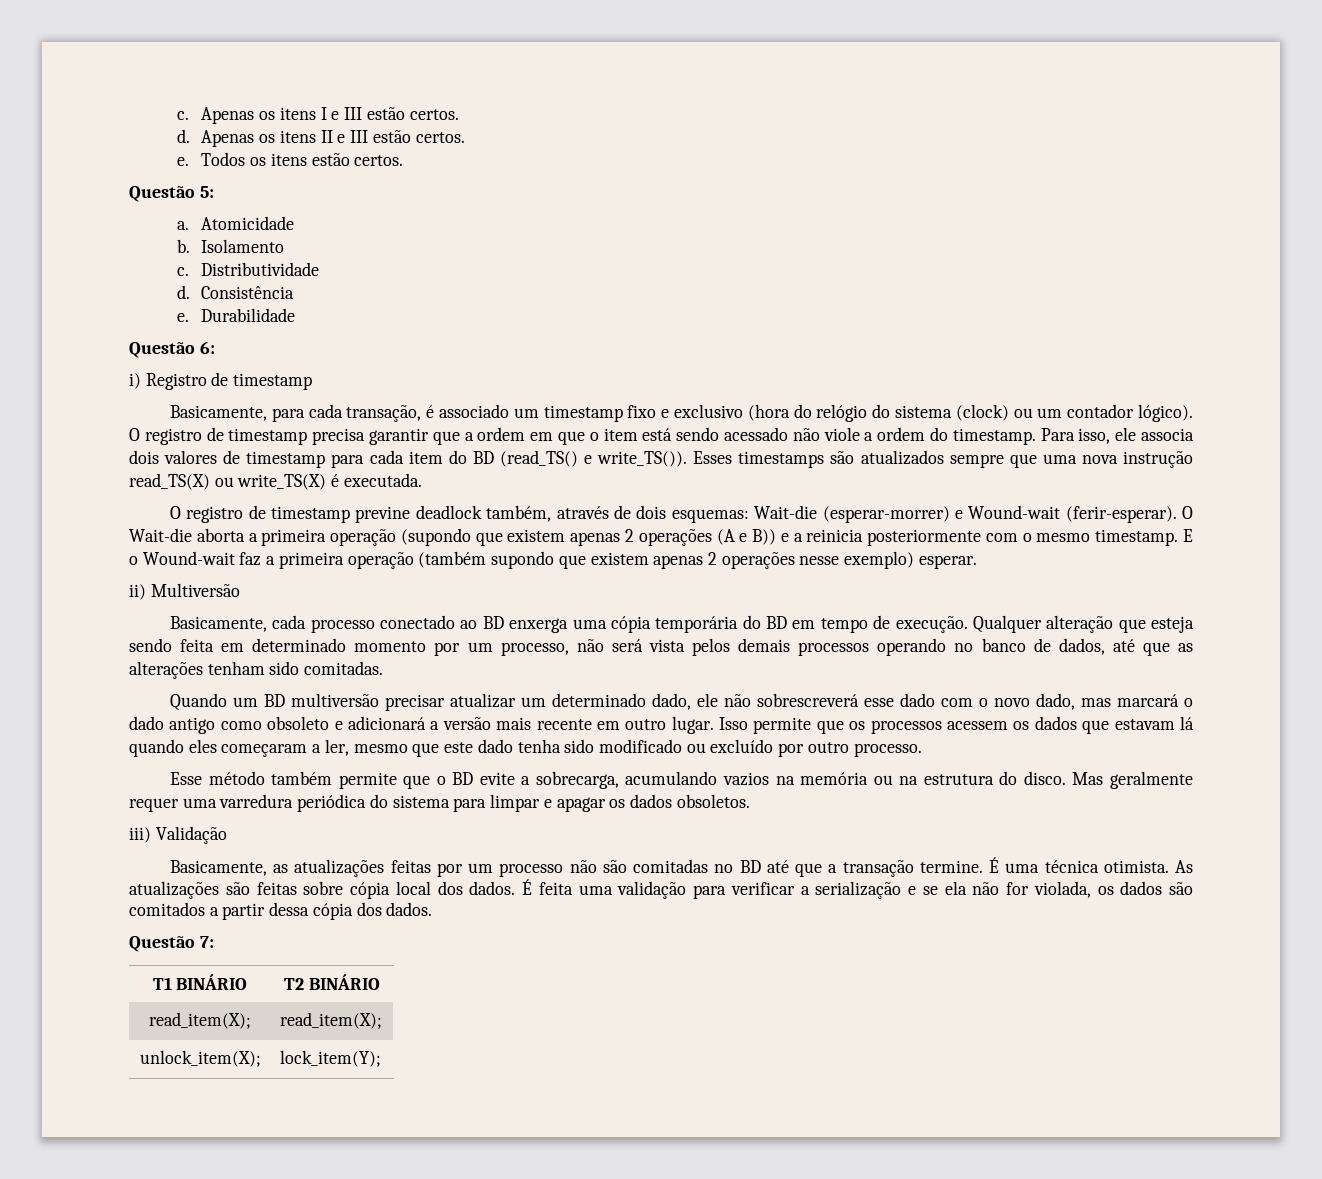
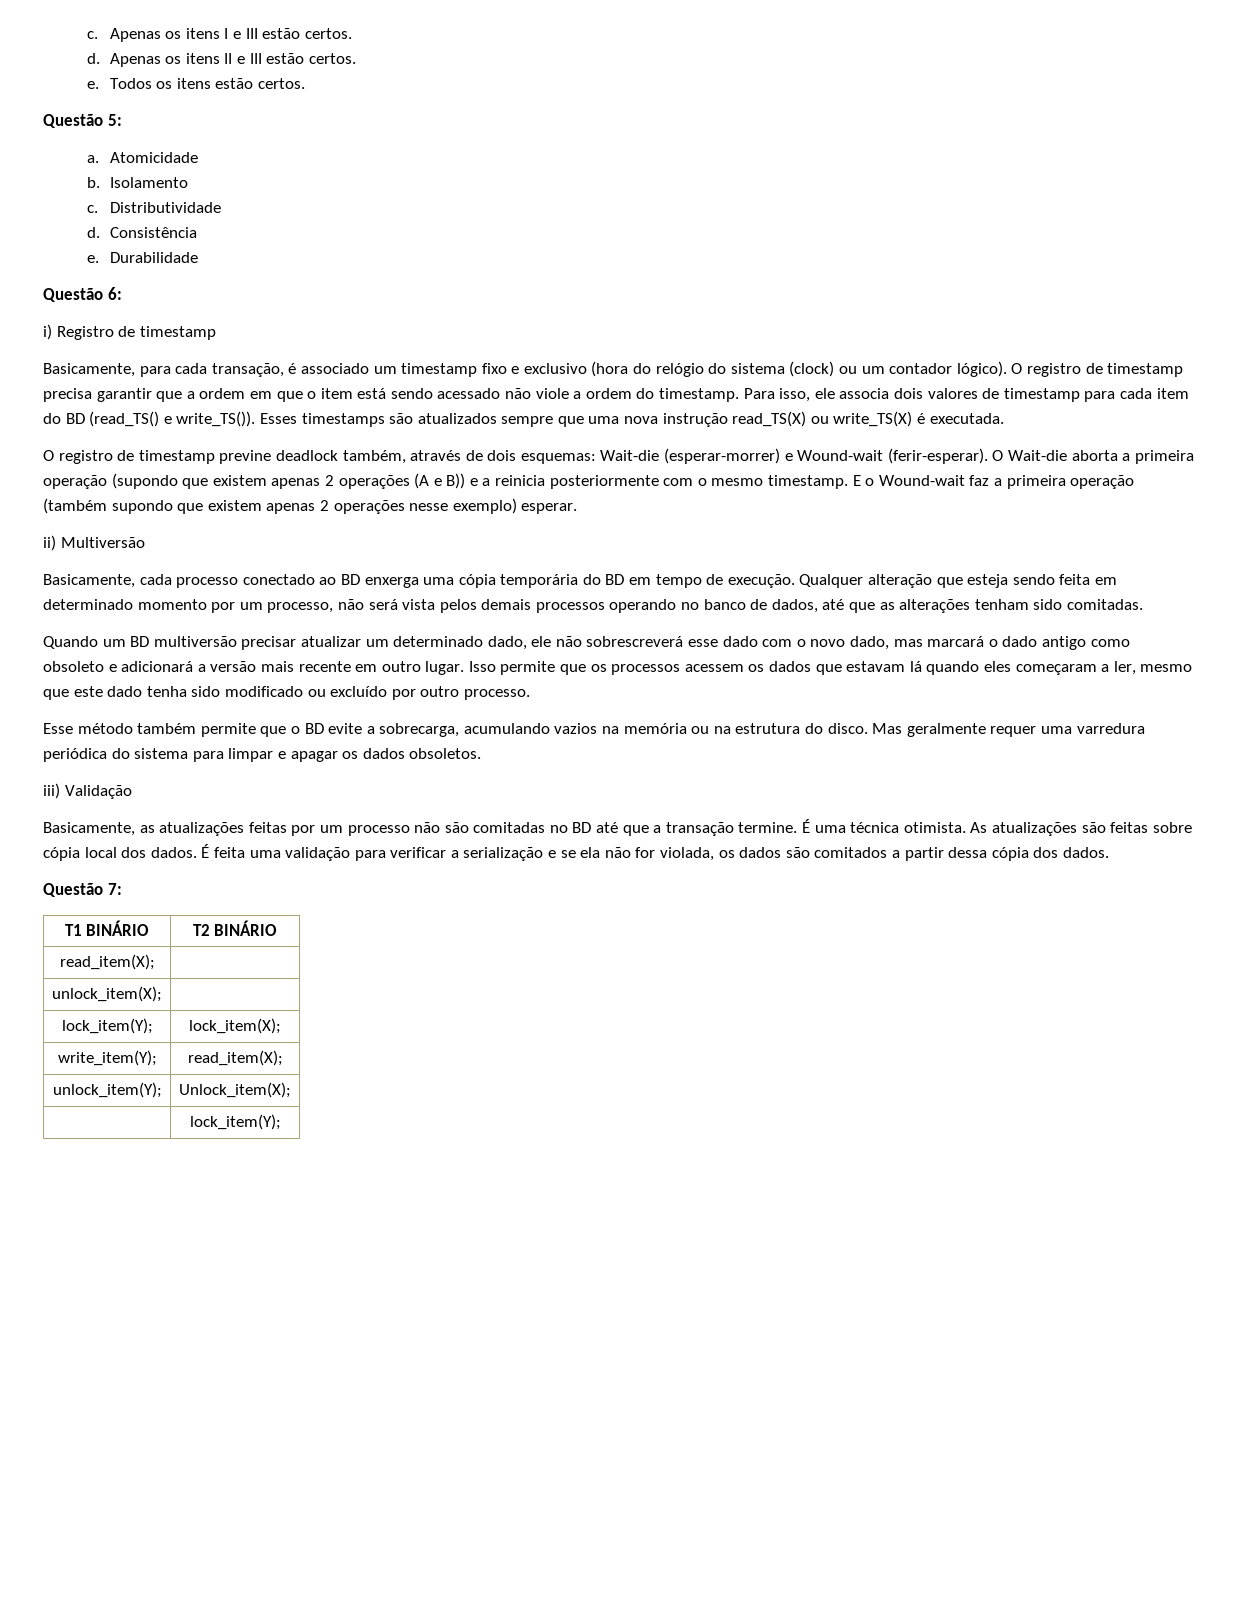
- read_item(X); | read_item(X);
+ read_item(X); |
- unlock_item(X); | lock_item(Y);
+ unlock_item(X); |
+ lock_item(Y); | lock_item(X);
+ write_item(Y); | read_item(X);
+ unlock_item(Y); | Unlock_item(X);
+ | lock_item(Y);

